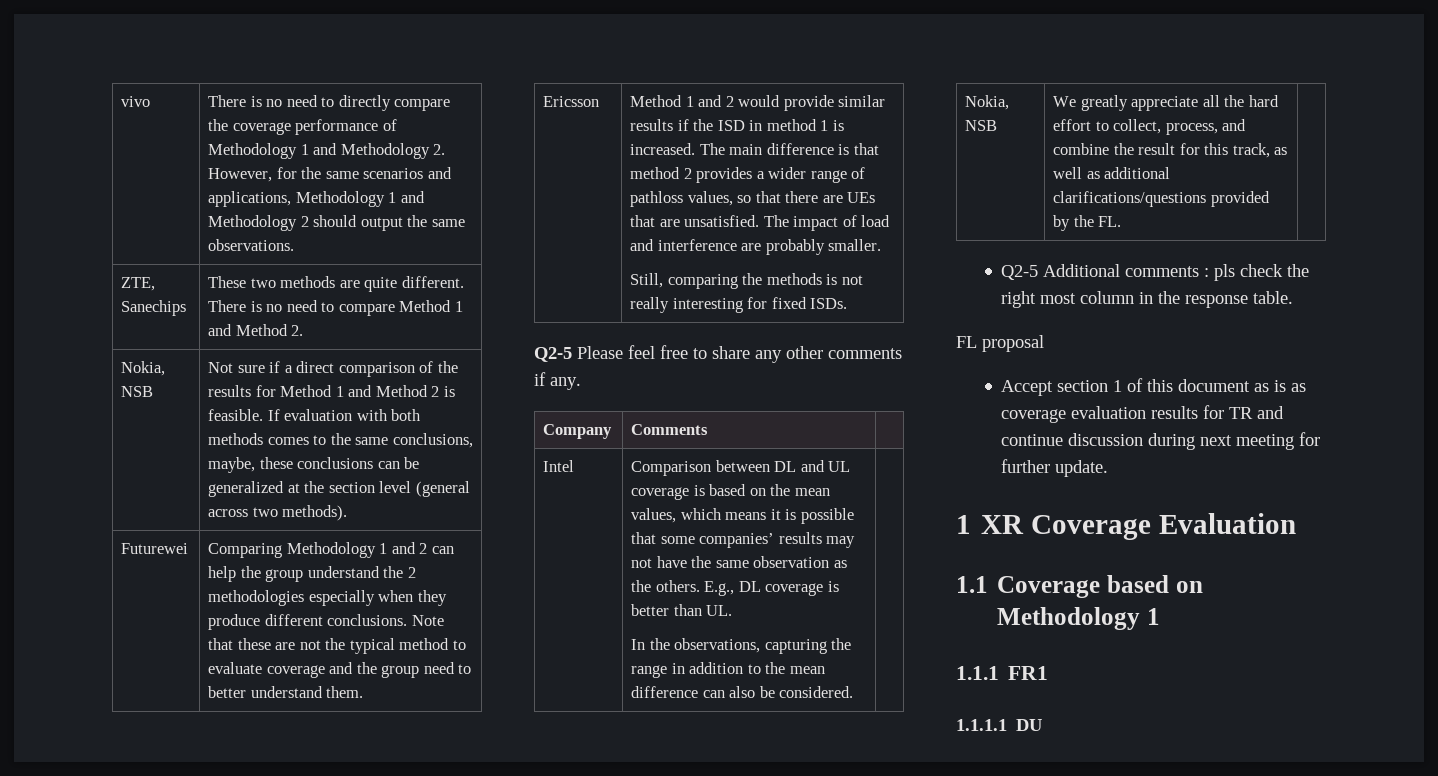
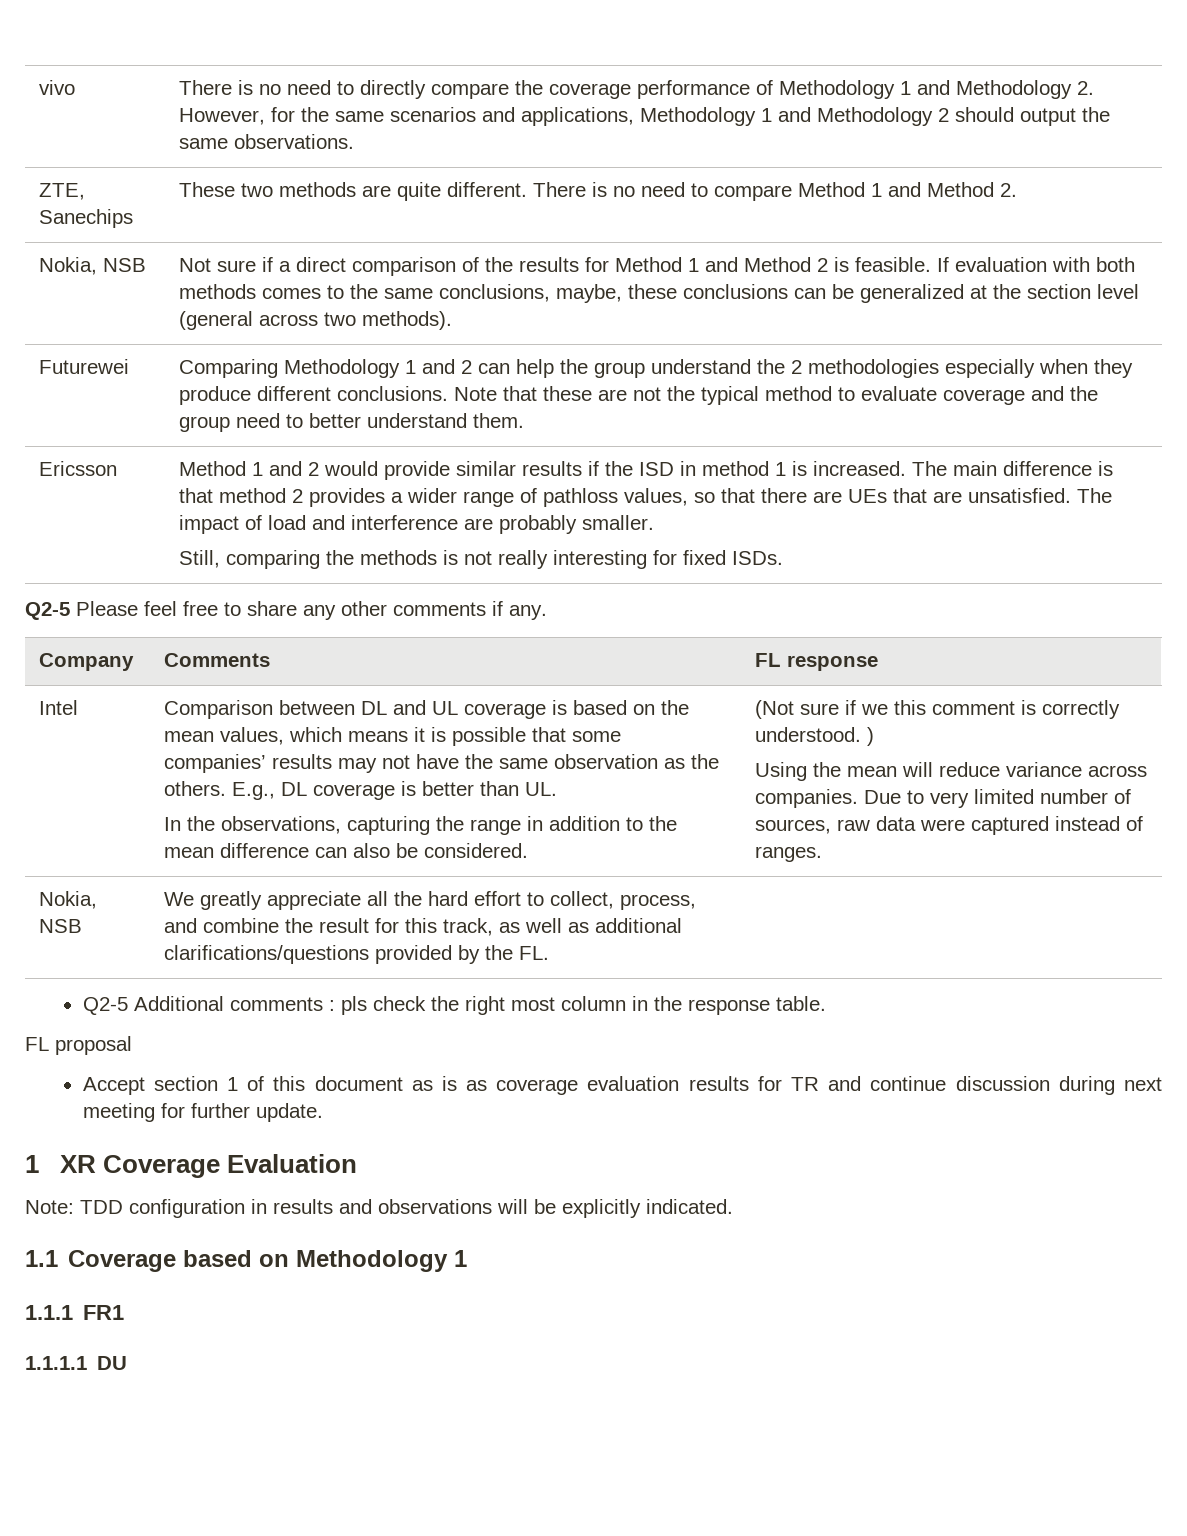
- Company | Comments |
+ Company | Comments | FL response
+ (Not sure if we this comment is correctly understood. )
+ Using the mean will reduce variance across companies. Due to very limited number of sources, raw data were captured instead of ranges.
+ Note: TDD configuration in results and observations will be explicitly indicated.

